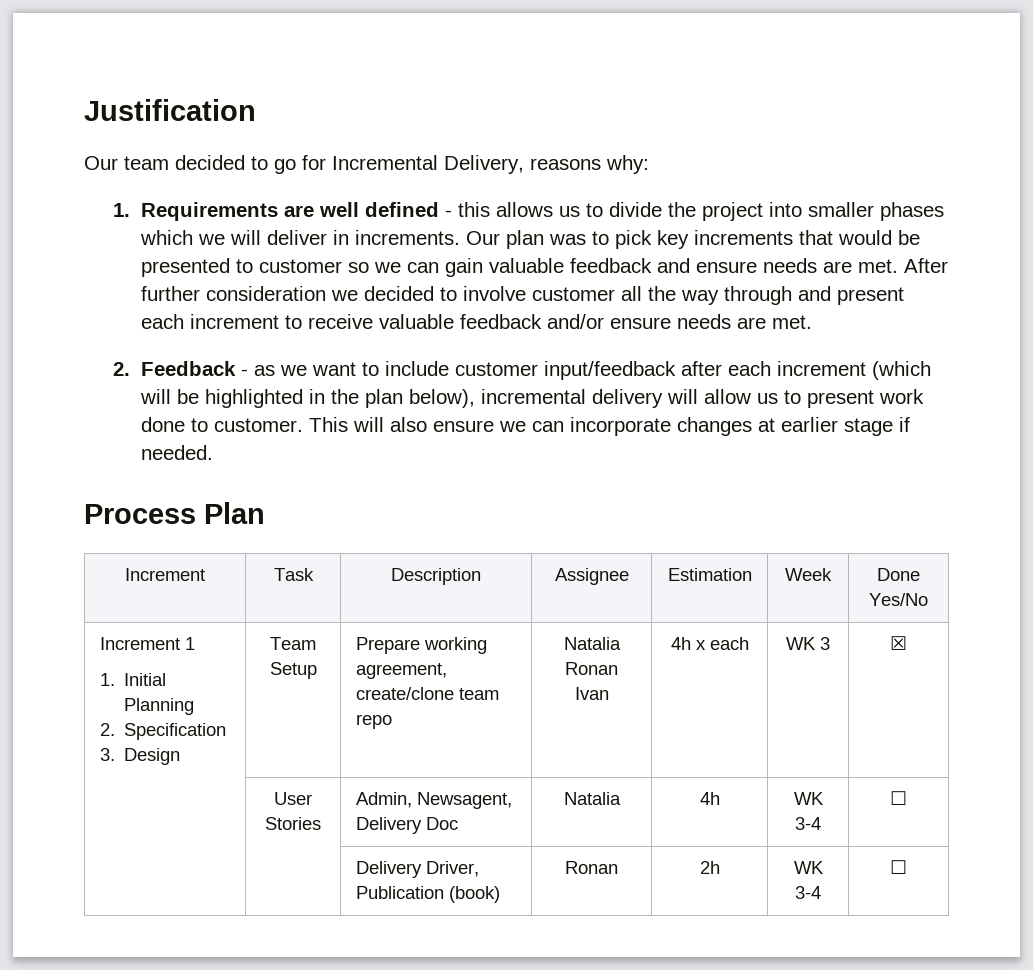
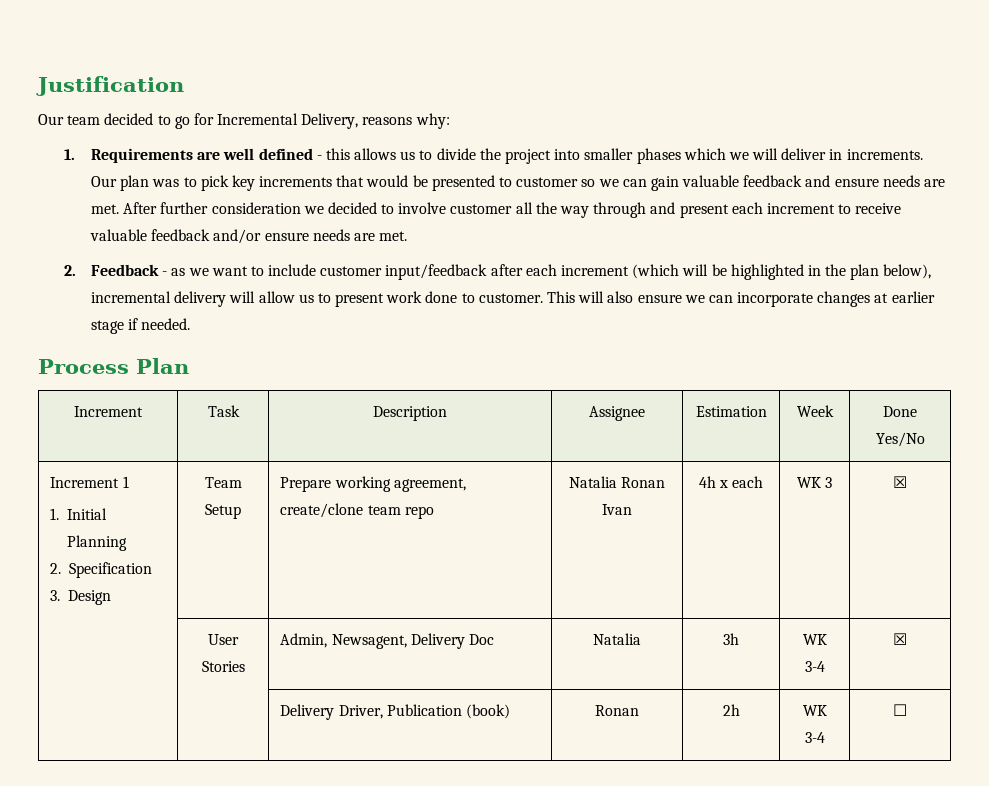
- | User Stories | Admin, Newsagent, Delivery Doc | Natalia | 4h | WK 3-4 | ☐
+ | User Stories | Admin, Newsagent, Delivery Doc | Natalia | 3h | WK 3-4 | ☒

